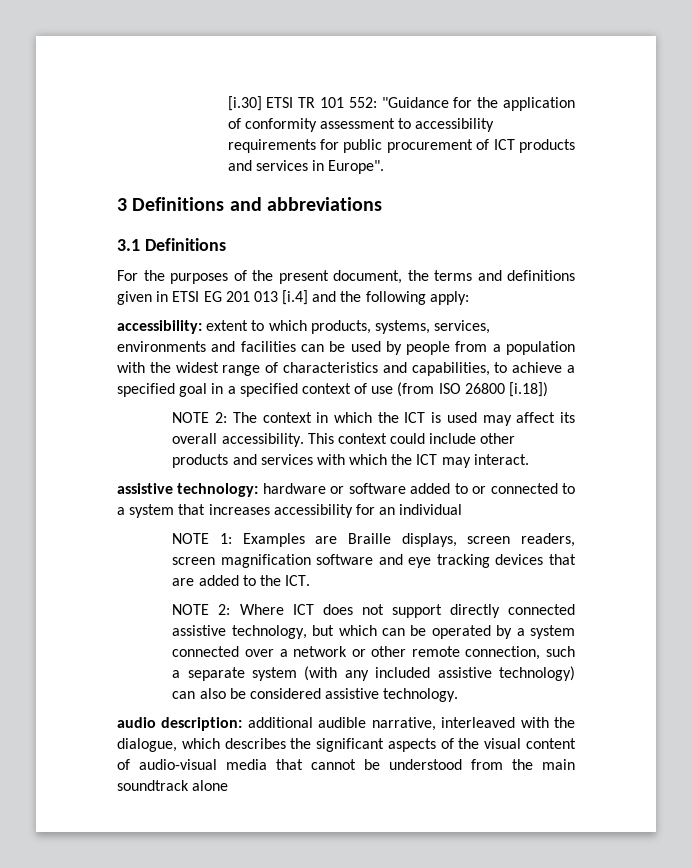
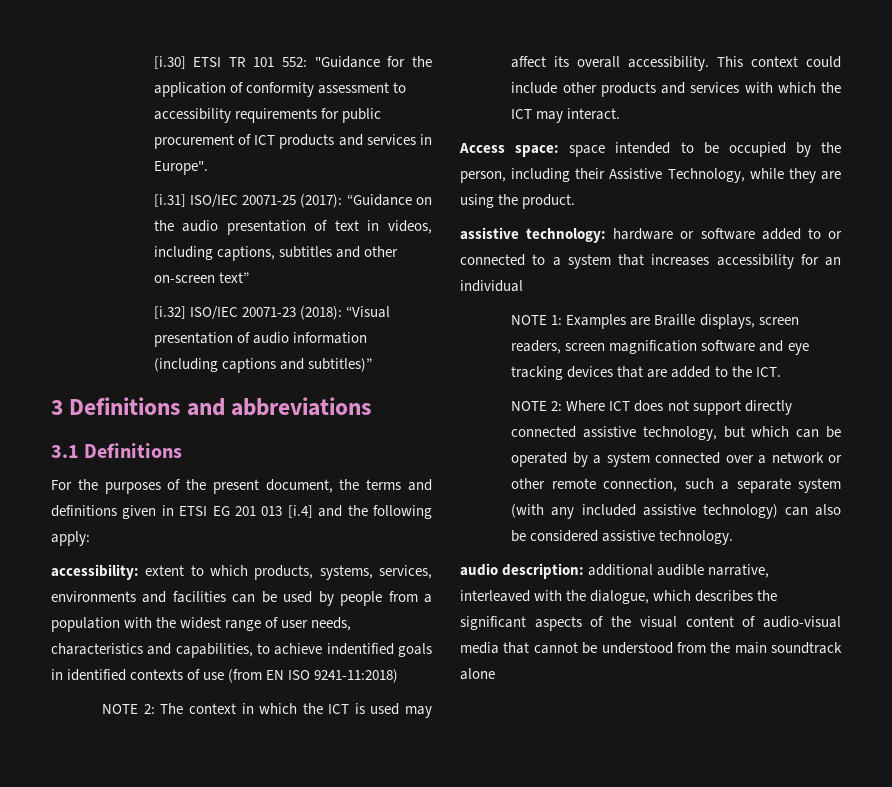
+ [i.31] ISO/IEC 20071-25 (2017): “Guidance on the audio presentation of text in videos, including captions, subtitles and other on-screen text”
+ [i.32] ISO/IEC 20071-23 (2018): “Visual presentation of audio information (including captions and subtitles)”
- accessibility: extent to which products, systems, services, environments and facilities can be used by people from a population with the widest range of characteristics and capabilities, to achieve a specified goal in a specified context of use (from ISO 26800 [i.18])
+ accessibility: extent to which products, systems, services, environments and facilities can be used by people from a population with the widest range of user needs, characteristics and capabilities, to achieve indentified goals in identified contexts of use (from EN ISO 9241-11:2018)
+ Access space: space intended to be occupied by the person, including their Assistive Technology, while they are using the product.

